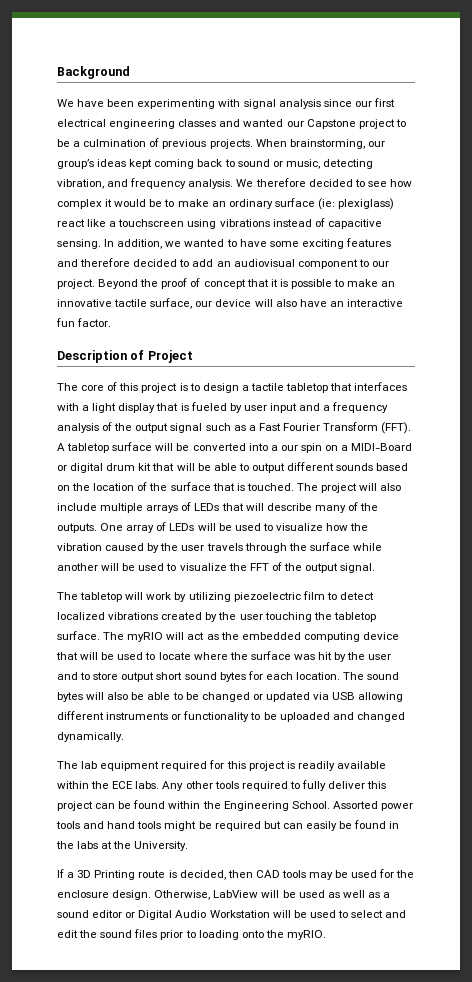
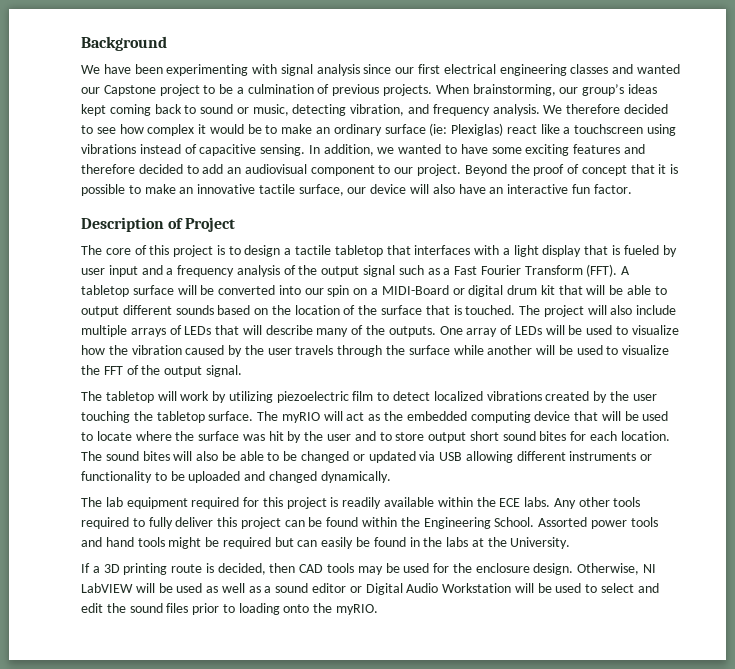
- We therefore decided to see how complex it would be to make an ordinary surface (ie: plexiglass) react like a touchscreen using vibrations instead of capacitive sensing.
+ We therefore decided to see how complex it would be to make an ordinary surface (ie: Plexiglas) react like a touchscreen using vibrations instead of capacitive sensing.
- A tabletop surface will be converted into a our spin on a MIDI-Board or digital drum kit that will be able to output different sounds based on the location of the surface that is touched.
+ A tabletop surface will be converted into our spin on a MIDI-Board or digital drum kit that will be able to output different sounds based on the location of the surface that is touched.
- The myRIO will act as the embedded computing device that will be used to locate where the surface was hit by the user and to store output short sound bytes for each location.
+ The myRIO will act as the embedded computing device that will be used to locate where the surface was hit by the user and to store output short sound bites for each location.
- The sound bytes will also be able to be changed or updated via USB allowing different instruments or functionality to be uploaded and changed dynamically.
+ The sound bites will also be able to be changed or updated via USB allowing different instruments or functionality to be uploaded and changed dynamically.
- If a 3D Printing route is decided, then CAD tools may be used for the enclosure design.
+ If a 3D printing route is decided, then CAD tools may be used for the enclosure design.
- Otherwise, LabView will be used as well as a sound editor or Digital Audio Workstation will be used to select and edit the sound files prior to loading onto the myRIO.
+ Otherwise, NI LabVIEW will be used as well as a sound editor or Digital Audio Workstation will be used to select and edit the sound files prior to loading onto the myRIO.

